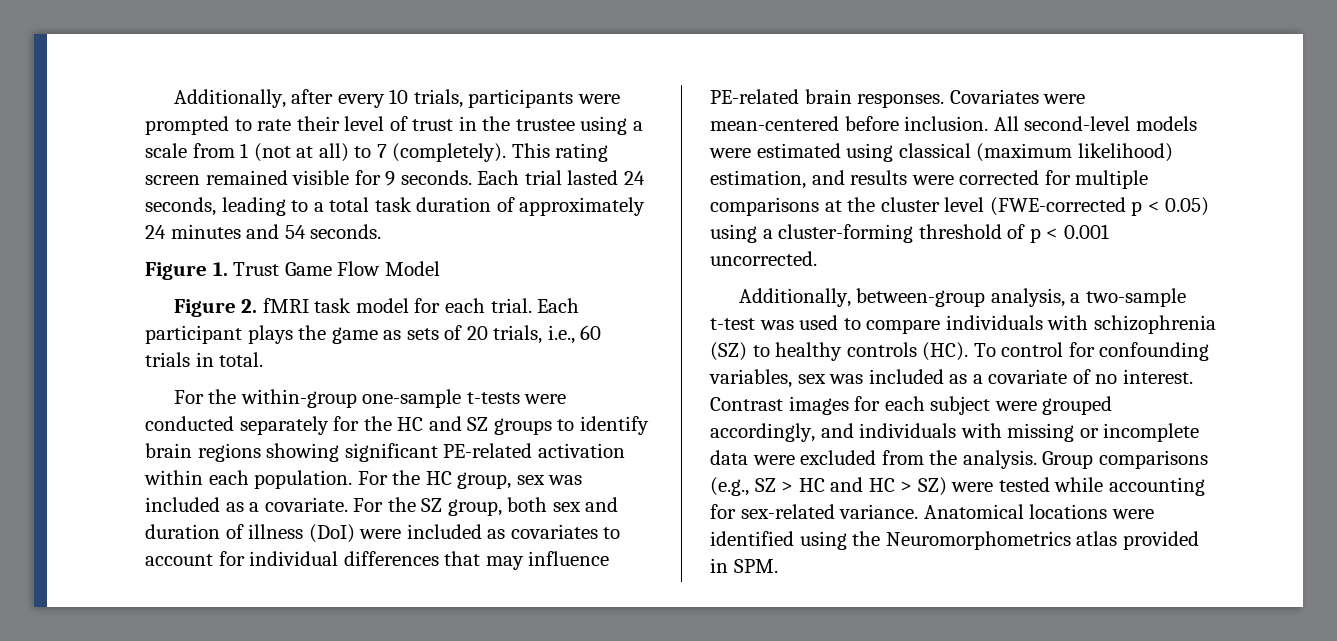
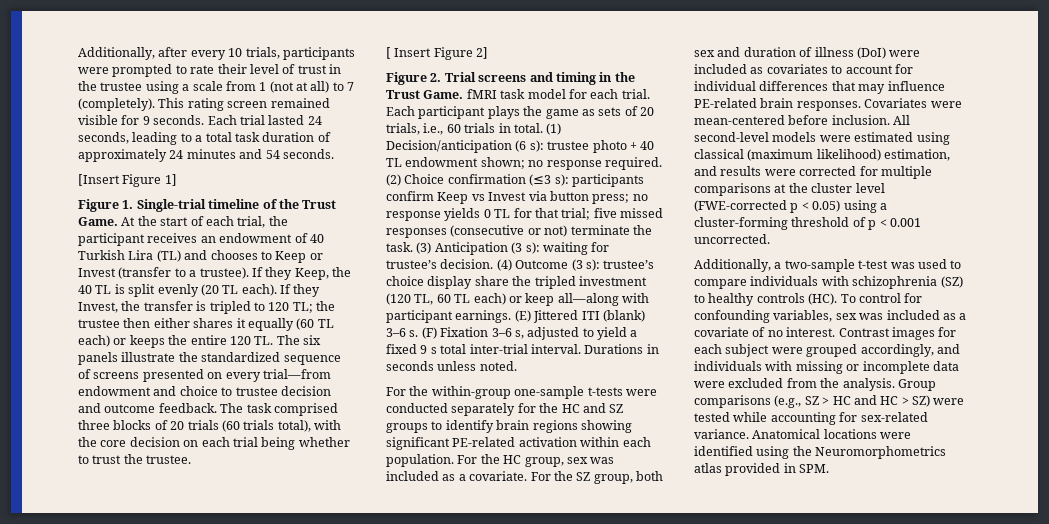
+ [Insert Figure 1]
- Figure 1. Trust Game Flow Model
- Figure 2. fMRI task model for each trial.
+ Figure 1. Single-trial timeline of the Trust Game. At the start of each trial, the participant receives an endowment of 40 Turkish Lira (TL) and chooses to Keep or Invest (transfer to a trustee). If they Keep, the 40 TL is split evenly (20 TL each). If they Invest, the transfer is tripled to 120 TL; the trustee then either shares it equally (60 TL each) or keeps the entire 120 TL. The six panels illustrate the standardized sequence of screens presented on every trial—from endowment and choice to trustee decision and outcome feedback. The task comprised three blocks of 20 trials (60 trials total), with the core decision on each trial being whether to trust the trustee.
+ [ Insert Figure 2]
+ Figure 2. Trial screens and timing in the Trust Game. fMRI task model for each trial.
+ (1) Decision/anticipation (6 s): trustee photo + 40 TL endowment shown; no response required. (2) Choice confirmation (≤3 s): participants confirm Keep vs Invest via button press; no response yields 0 TL for that trial; five missed responses (consecutive or not) terminate the task. (3) Anticipation (3 s): waiting for trustee’s decision. (4) Outcome (3 s): trustee’s choice display share the tripled investment (120 TL, 60 TL each) or keep all—along with participant earnings. (E) Jittered ITI (blank) 3–6 s. (F) Fixation 3–6 s, adjusted to yield a fixed 9 s total inter-trial interval. Durations in seconds unless noted.
- Additionally, between-group analysis, a two-sample t-test was used to compare individuals with schizophrenia (SZ) to healthy controls (HC). To control for confounding variables, sex was included as a covariate of no interest.
+ Additionally, a two-sample t-test was used to compare individuals with schizophrenia (SZ) to healthy controls (HC). To control for confounding variables, sex was included as a covariate of no interest.

